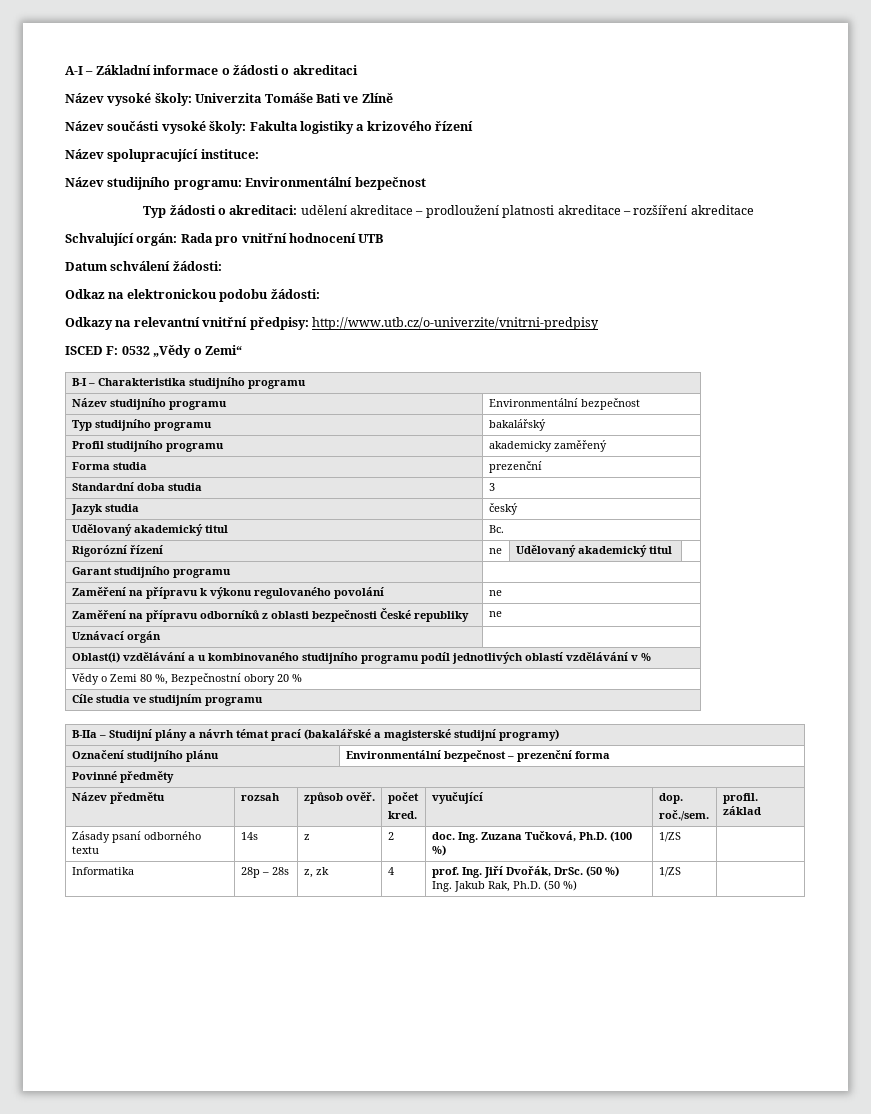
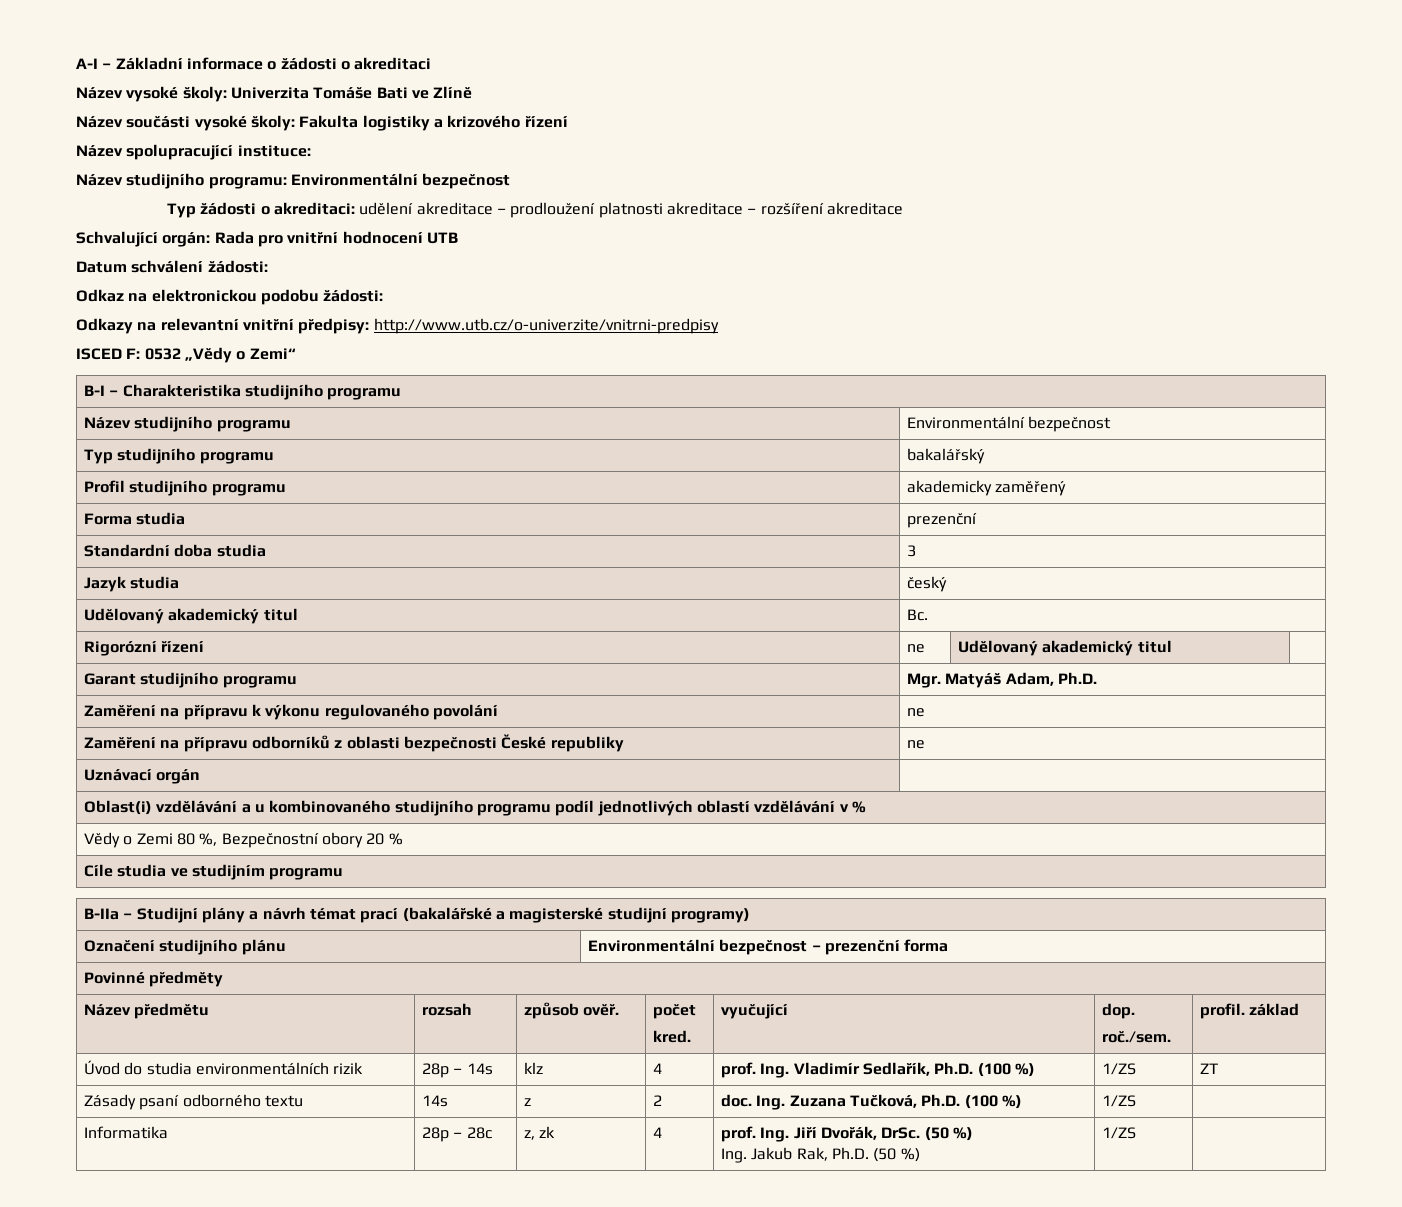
- Garant studijního programu |
+ Garant studijního programu | Mgr. Matyáš Adam, Ph.D.
+ Úvod do studia environmentálních rizik | 28p – 14s | klz | 4 | prof. Ing. Vladimír Sedlařík, Ph.D. (100 %) | 1/ZS | ZT
- Informatika | 28p – 28s | z, zk | 4 | prof. Ing. Jiří Dvořák, DrSc. (50 %)
+ Informatika | 28p – 28c | z, zk | 4 | prof. Ing. Jiří Dvořák, DrSc. (50 %)

